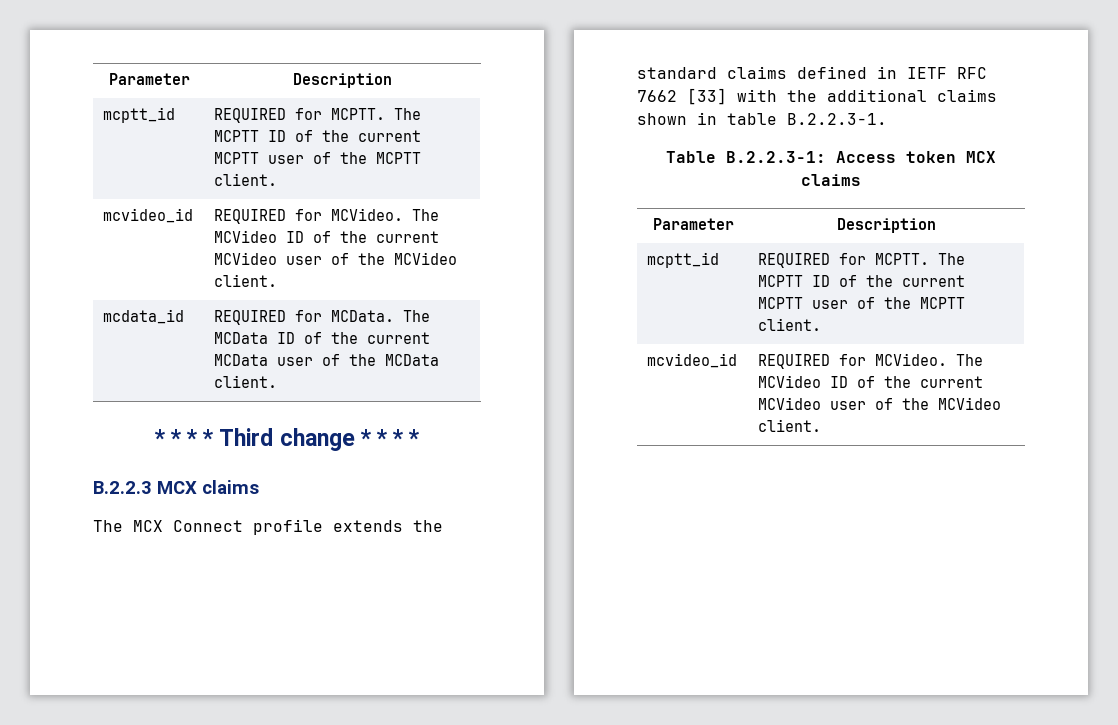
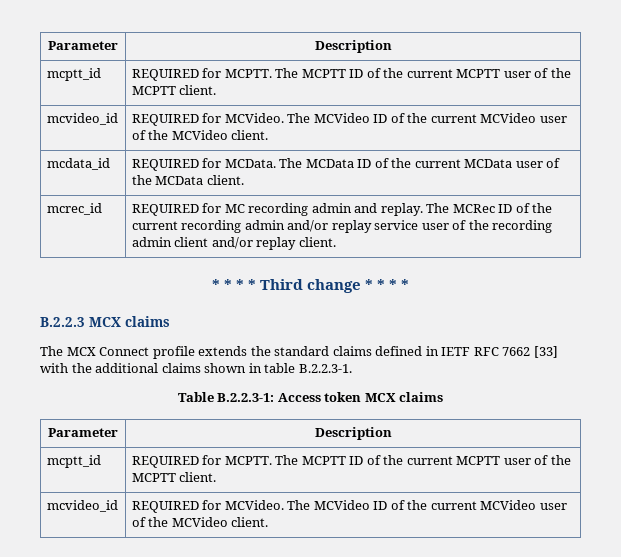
+ mcrec_id | REQUIRED for MC recording admin and replay. The MCRec ID of the current recording admin and/or replay service user of the recording admin client and/or replay client.

